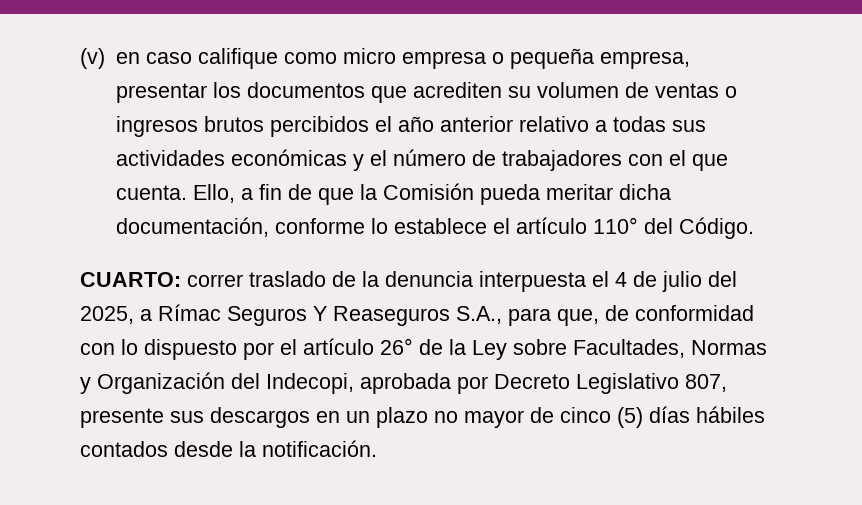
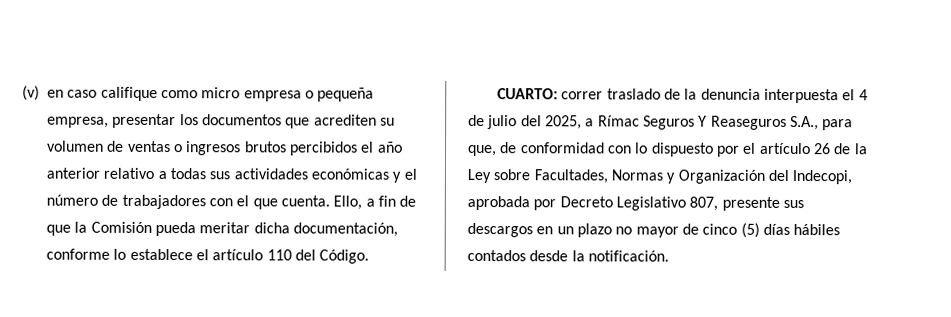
- Ello, a fin de que la Comisión pueda meritar dicha documentación, conforme lo establece el artículo 110° del Código.
+ Ello, a fin de que la Comisión pueda meritar dicha documentación, conforme lo establece el artículo 110 del Código.
- correr traslado de la denuncia interpuesta el 4 de julio del 2025, a Rímac Seguros Y Reaseguros S.A., para que, de conformidad con lo dispuesto por el artículo 26° de la Ley sobre Facultades, Normas y Organización del Indecopi, aprobada por Decreto Legislativo 807, presente sus descargos en un plazo no mayor de cinco (5) días hábiles contados desde la notificación.
+ correr traslado de la denuncia interpuesta el 4 de julio del 2025, a Rímac Seguros Y Reaseguros S.A., para que, de conformidad con lo dispuesto por el artículo 26 de la Ley sobre Facultades, Normas y Organización del Indecopi, aprobada por Decreto Legislativo 807, presente sus descargos en un plazo no mayor de cinco (5) días hábiles contados desde la notificación.

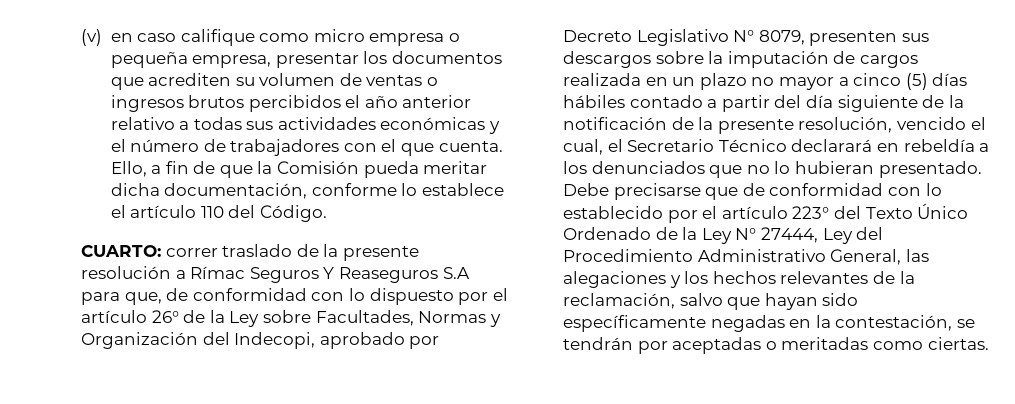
- CUARTO: correr traslado de la denuncia interpuesta el 4 de julio del 2025, a Rímac Seguros Y Reaseguros S.A., para que, de conformidad con lo dispuesto por el artículo 26 de la Ley sobre Facultades, Normas y Organización del Indecopi, aprobada por Decreto Legislativo 807, presente sus descargos en un plazo no mayor de cinco (5) días hábiles contados desde la notificación.
+ CUARTO: correr traslado de la presente resolución a Rímac Seguros Y Reaseguros S.A para que, de conformidad con lo dispuesto por el artículo 26° de la Ley sobre Facultades, Normas y Organización del Indecopi, aprobado por Decreto Legislativo N° 8079, presenten sus descargos sobre la imputación de cargos realizada en un plazo no mayor a cinco (5) días hábiles contado a partir del día siguiente de la notificación de la presente resolución, vencido el cual, el Secretario Técnico declarará en rebeldía a los denunciados que no lo hubieran presentado. Debe precisarse que de conformidad con lo establecido por el artículo 223° del Texto Único Ordenado de la Ley N° 27444, Ley del Procedimiento Administrativo General, las alegaciones y los hechos relevantes de la reclamación, salvo que hayan sido específicamente negadas en la contestación, se tendrán por aceptadas o meritadas como ciertas.

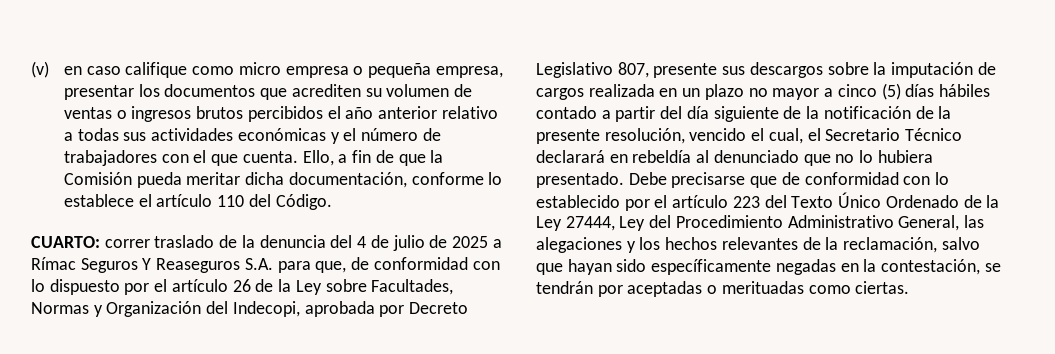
- correr traslado de la presente resolución a Rímac Seguros Y Reaseguros S.A para que, de conformidad con lo dispuesto por el artículo 26° de la Ley sobre Facultades, Normas y Organización del Indecopi, aprobado por Decreto Legislativo N° 8079, presenten sus descargos sobre la imputación de cargos realizada en un plazo no mayor a cinco (5) días hábiles contado a partir del día siguiente de la notificación de la presente resolución, vencido el cual, el Secretario Técnico declarará en rebeldía a los denunciados que no lo hubieran presentado.
+ correr traslado de la denuncia del 4 de julio de 2025 a Rímac Seguros Y Reaseguros S.A. para que, de conformidad con lo dispuesto por el artículo 26 de la Ley sobre Facultades, Normas y Organización del Indecopi, aprobada por Decreto Legislativo 807, presente sus descargos sobre la imputación de cargos realizada en un plazo no mayor a cinco (5) días hábiles contado a partir del día siguiente de la notificación de la presente resolución, vencido el cual, el Secretario Técnico declarará en rebeldía al denunciado que no lo hubiera presentado.
- Debe precisarse que de conformidad con lo establecido por el artículo 223° del Texto Único Ordenado de la Ley N° 27444, Ley del Procedimiento Administrativo General, las alegaciones y los hechos relevantes de la reclamación, salvo que hayan sido específicamente negadas en la contestación, se tendrán por aceptadas o meritadas como ciertas.
+ Debe precisarse que de conformidad con lo establecido por el artículo 223 del Texto Único Ordenado de la Ley 27444, Ley del Procedimiento Administrativo General, las alegaciones y los hechos relevantes de la reclamación, salvo que hayan sido específicamente negadas en la contestación, se tendrán por aceptadas o merituadas como ciertas.

